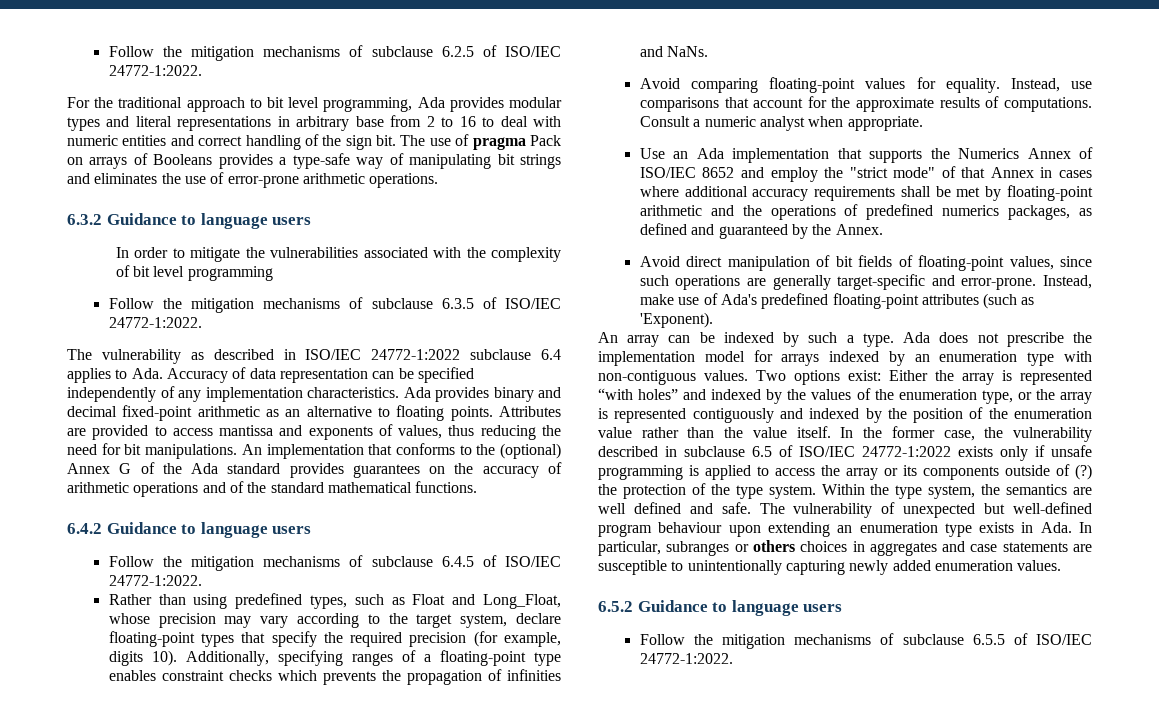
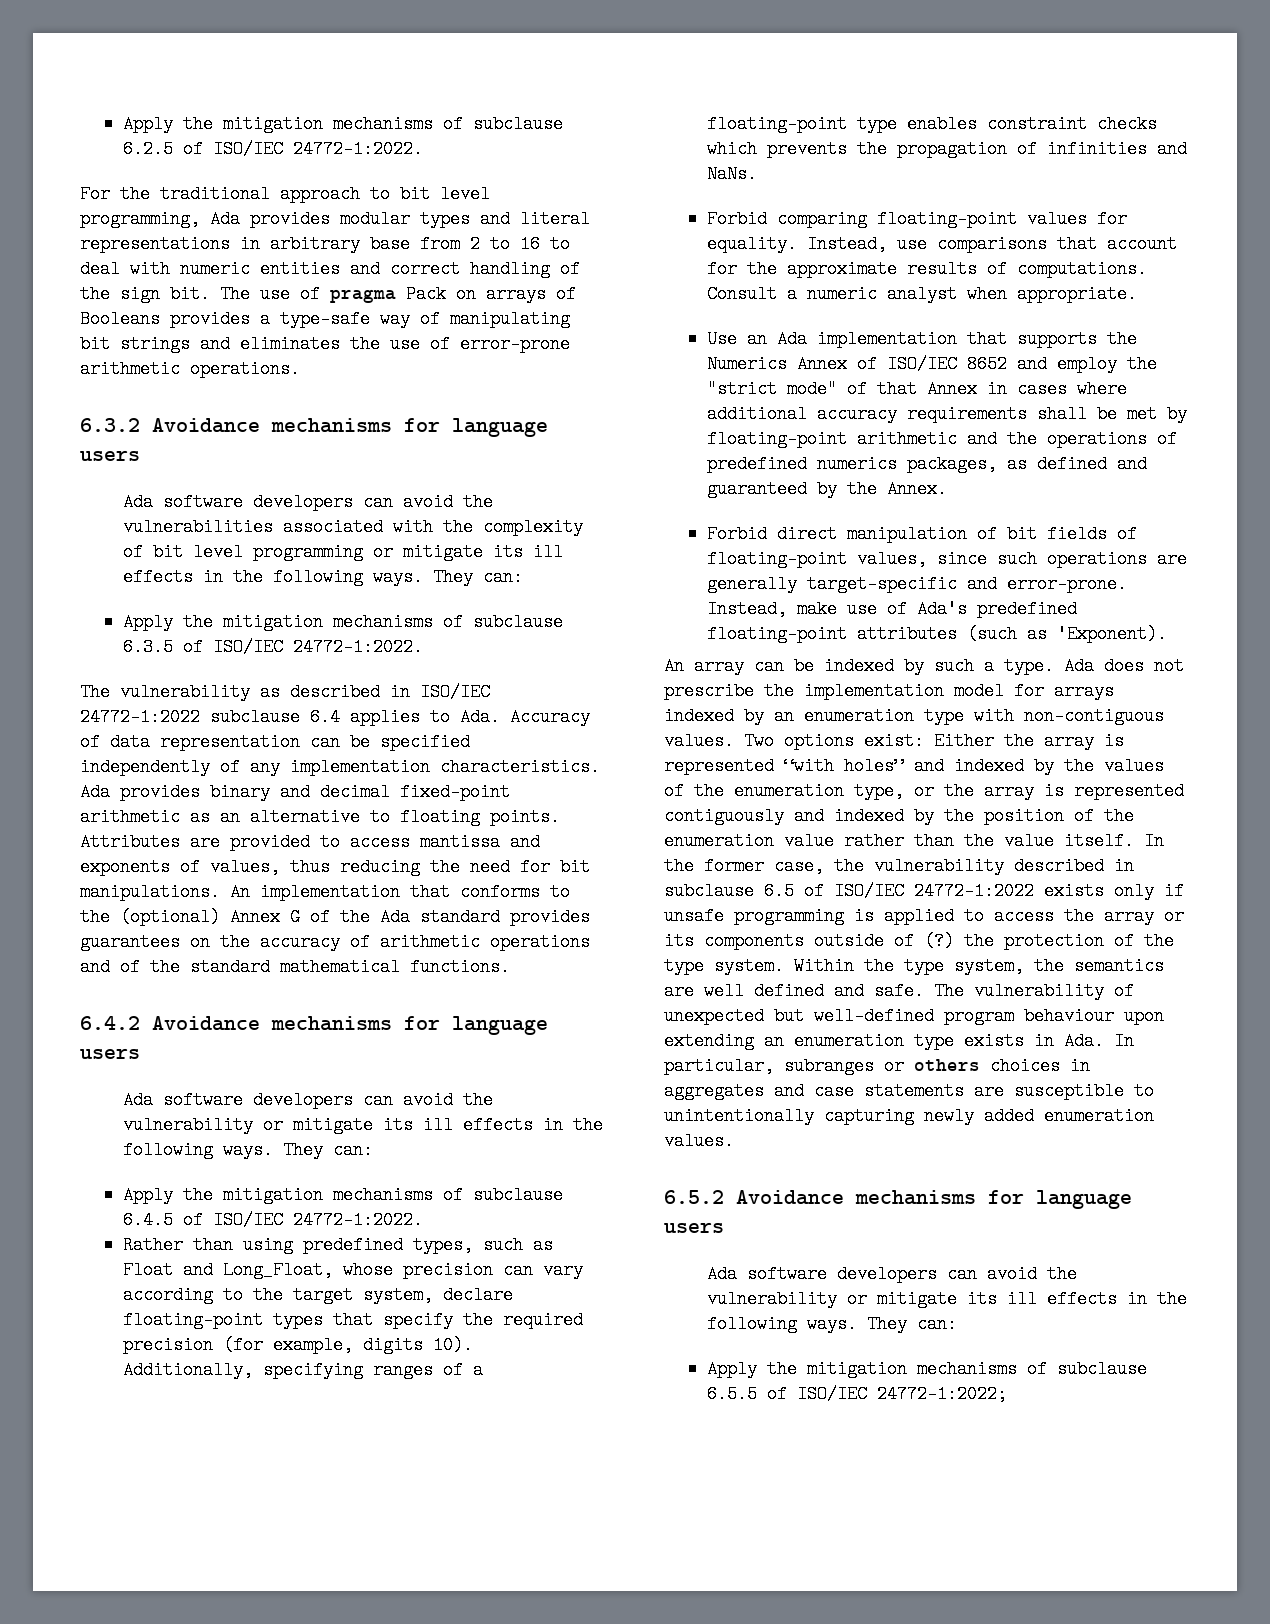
- Follow the mitigation mechanisms of subclause 6.2.5 of ISO/IEC 24772-1:2022.
+ Apply the mitigation mechanisms of subclause 6.2.5 of ISO/IEC 24772-1:2022.
- 6.3.2 Guidance to language users
- In order to mitigate the vulnerabilities associated with the complexity of bit level programming
- Follow the mitigation mechanisms of subclause 6.3.5 of ISO/IEC 24772-1:2022.
+ 6.3.2 Avoidance mechanisms for language users
+ Ada software developers can avoid the vulnerabilities associated with the complexity of bit level programming or mitigate its ill effects in the following ways. They can:
+ Apply the mitigation mechanisms of subclause 6.3.5 of ISO/IEC 24772-1:2022.
- 6.4.2 Guidance to language users
- Follow the mitigation mechanisms of subclause 6.4.5 of ISO/IEC 24772-1:2022.
+ 6.4.2 Avoidance mechanisms for language users
+ Ada software developers can avoid the vulnerability or mitigate its ill effects in the following ways. They can:
+ Apply the mitigation mechanisms of subclause 6.4.5 of ISO/IEC 24772-1:2022.
- Rather than using predefined types, such as Float and Long_Float, whose precision may vary according to the target system, declare floating-point types that specify the required precision (for example, digits 10).
+ Rather than using predefined types, such as Float and Long_Float, whose precision can vary according to the target system, declare floating-point types that specify the required precision (for example, digits 10).
- Avoid comparing floating-point values for equality.
+ Forbid comparing floating-point values for equality.
- Avoid direct manipulation of bit fields of floating-point values, since such operations are generally target-specific and error-prone.
+ Forbid direct manipulation of bit fields of floating-point values, since such operations are generally target-specific and error-prone.
- 6.5.2 Guidance to language users
- Follow the mitigation mechanisms of subclause 6.5.5 of ISO/IEC 24772-1:2022.
+ 6.5.2 Avoidance mechanisms for language users
+ Ada software developers can avoid the vulnerability or mitigate its ill effects in the following ways. They can:
+ Apply the mitigation mechanisms of subclause 6.5.5 of ISO/IEC 24772-1:2022;

